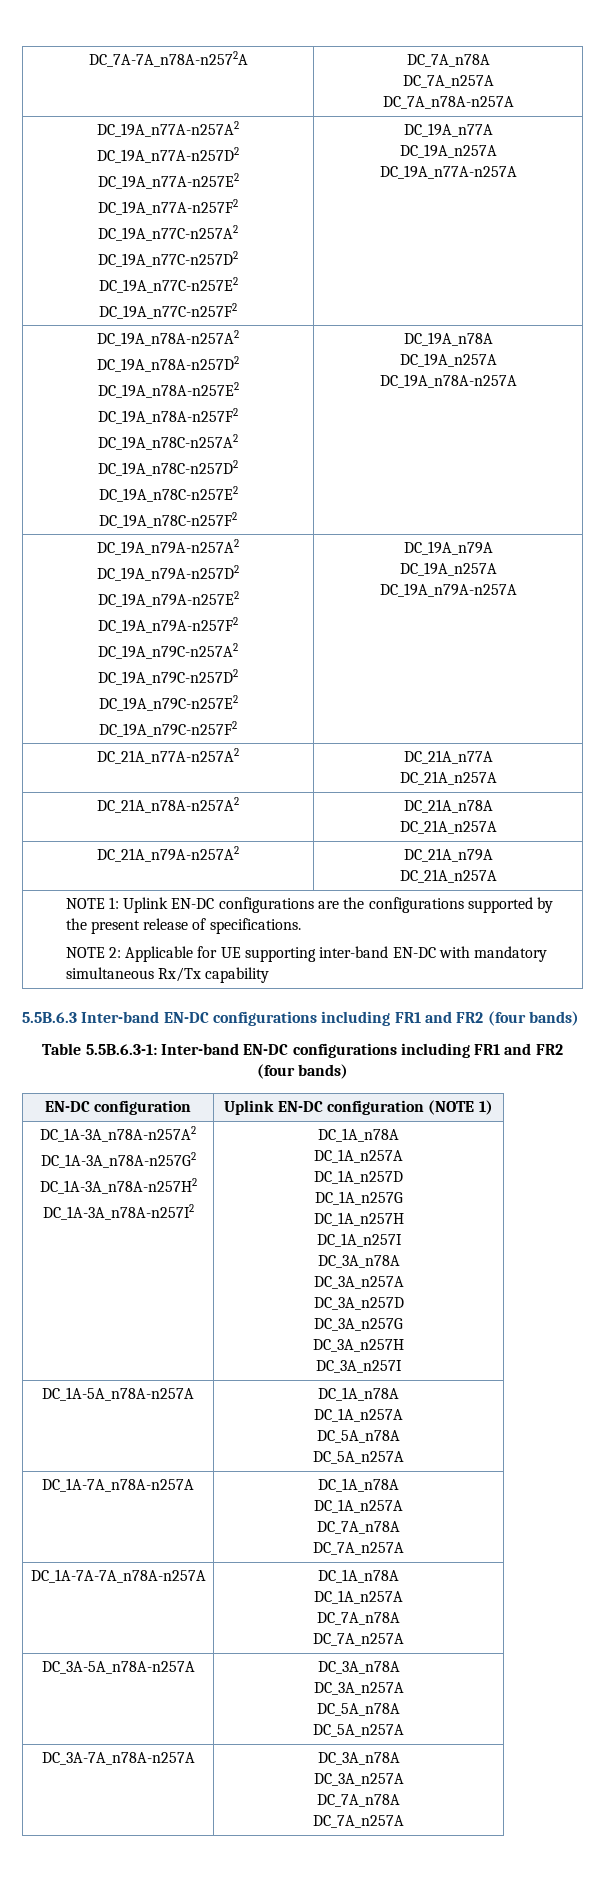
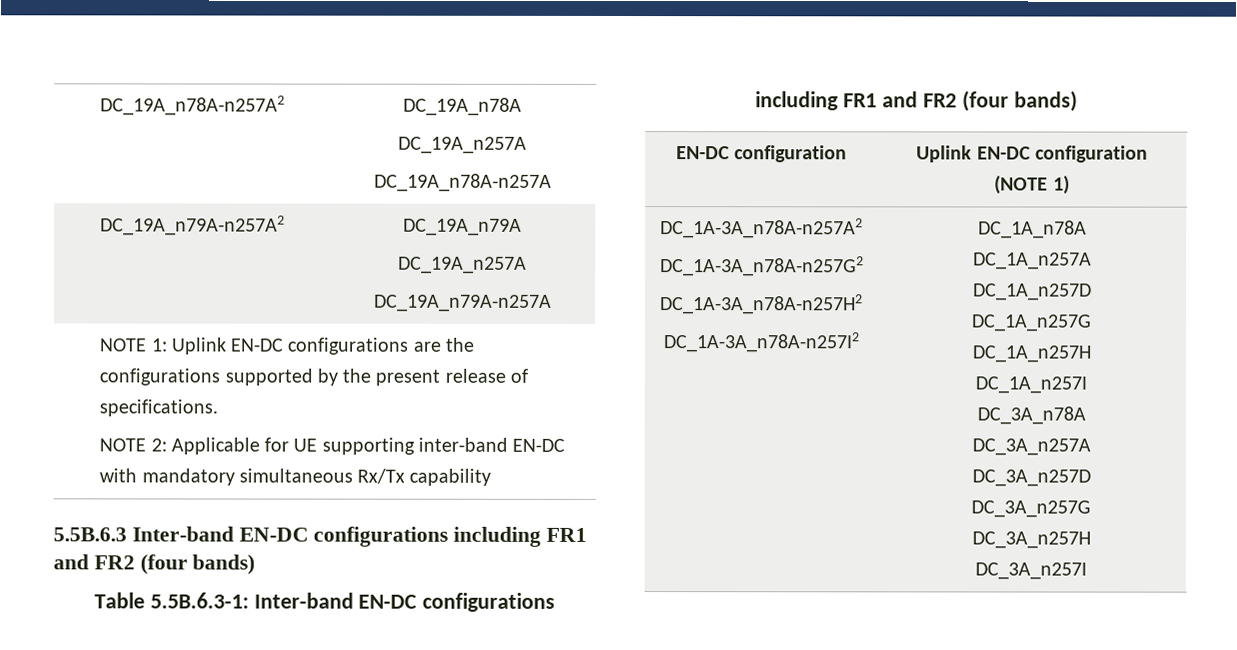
- DC_7A-7A_n78A-n2572A | DC_7A_n78A
- DC_7A_n257A
- DC_7A_n78A-n257A
- DC_19A_n77A-n257A2
- DC_19A_n77A-n257D2
- DC_19A_n77A-n257E2
- DC_19A_n77A-n257F2
- DC_19A_n77C-n257A2
- DC_19A_n77C-n257D2
- DC_19A_n77C-n257E2
- DC_19A_n77C-n257F2 | DC_19A_n77A
- DC_19A_n257A
- DC_19A_n77A-n257A
- DC_19A_n78A-n257A2
- DC_19A_n78A-n257D2
- DC_19A_n78A-n257E2
- DC_19A_n78A-n257F2
- DC_19A_n78C-n257A2
- DC_19A_n78C-n257D2
- DC_19A_n78C-n257E2
- DC_19A_n78C-n257F2 | DC_19A_n78A
+ DC_19A_n78A-n257A2 | DC_19A_n78A
  DC_19A_n257A
  DC_19A_n78A-n257A
- DC_19A_n79A-n257A2
- DC_19A_n79A-n257D2
- DC_19A_n79A-n257E2
- DC_19A_n79A-n257F2
- DC_19A_n79C-n257A2
- DC_19A_n79C-n257D2
- DC_19A_n79C-n257E2
- DC_19A_n79C-n257F2 | DC_19A_n79A
+ DC_19A_n79A-n257A2 | DC_19A_n79A
  DC_19A_n257A
  DC_19A_n79A-n257A
- DC_21A_n77A-n257A2 | DC_21A_n77A
- DC_21A_n257A
- DC_21A_n78A-n257A2 | DC_21A_n78A
- DC_21A_n257A
- DC_21A_n79A-n257A2 | DC_21A_n79A
- DC_21A_n257A
- DC_1A-5A_n78A-n257A | DC_1A_n78A
- DC_1A_n257A
- DC_5A_n78A
- DC_5A_n257A
- DC_1A-7A_n78A-n257A | DC_1A_n78A
- DC_1A_n257A
- DC_7A_n78A
- DC_7A_n257A
- DC_1A-7A-7A_n78A-n257A | DC_1A_n78A
- DC_1A_n257A
- DC_7A_n78A
- DC_7A_n257A
- DC_3A-5A_n78A-n257A | DC_3A_n78A
- DC_3A_n257A
- DC_5A_n78A
- DC_5A_n257A
- DC_3A-7A_n78A-n257A | DC_3A_n78A
- DC_3A_n257A
- DC_7A_n78A
- DC_7A_n257A

